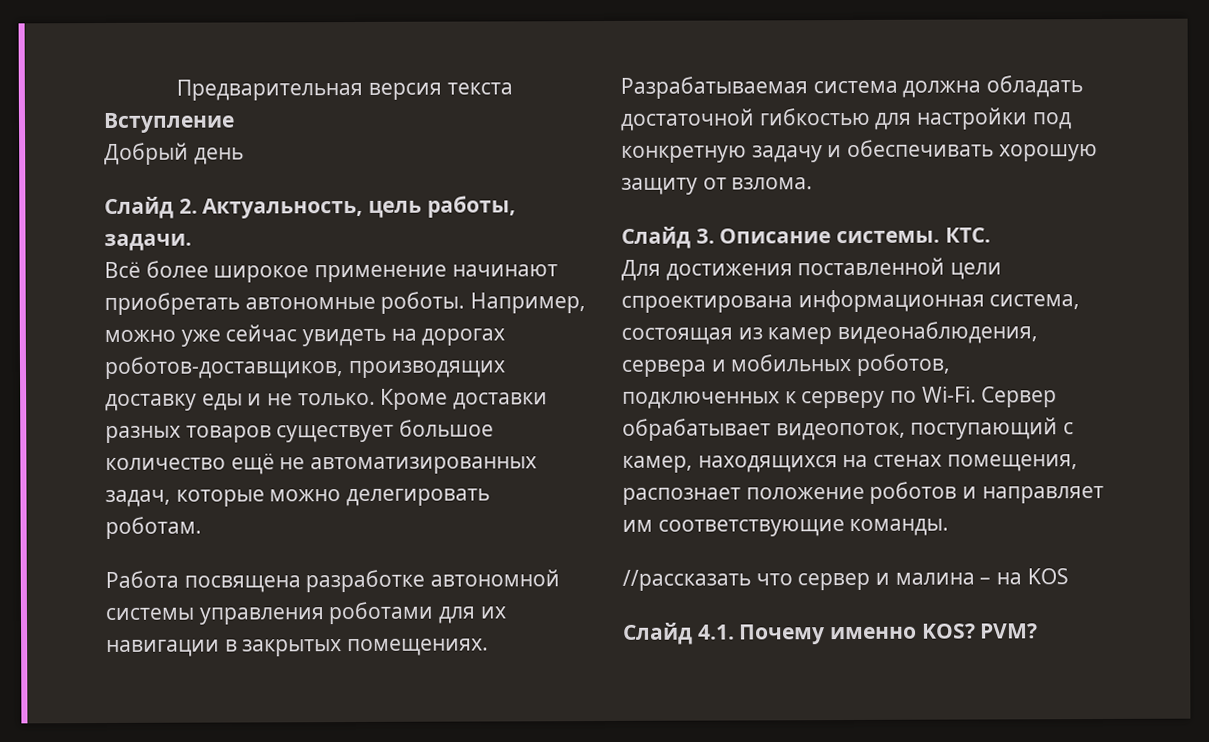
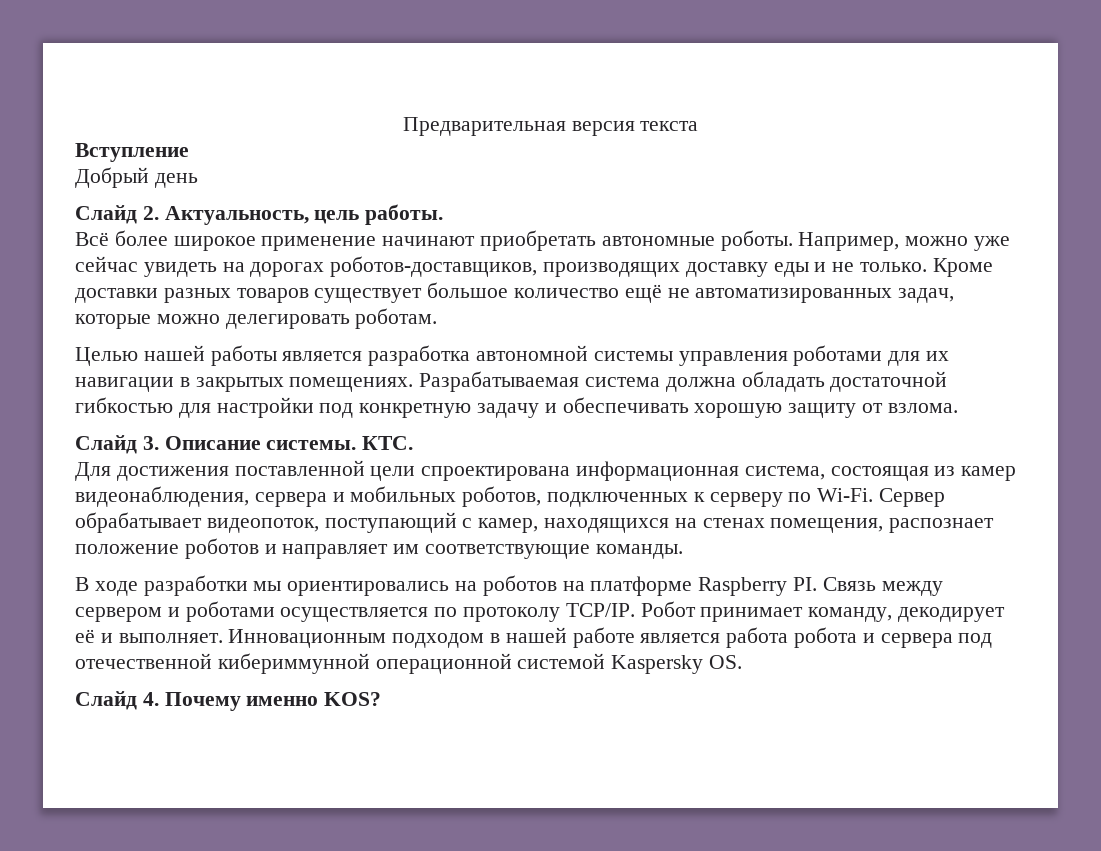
- Слайд 2. Актуальность, цель работы, задачи.
+ Слайд 2. Актуальность, цель работы.
- Работа посвящена разработке автономной системы управления роботами для их навигации в закрытых помещениях.
+ Целью нашей работы является разработка автономной системы управления роботами для их навигации в закрытых помещениях.
- //рассказать что сервер и малина – на KOS
- Слайд 4.1. Почему именно KOS? PVM?
+ В ходе разработки мы ориентировались на роботов на платформе Raspberry PI. Связь между сервером и роботами осуществляется по протоколу TCP/IP. Робот принимает команду, декодирует её и выполняет. Инновационным подходом в нашей работе является работа робота и сервера под отечественной кибериммунной операционной системой Kaspersky OS.
+ Слайд 4. Почему именно KOS?

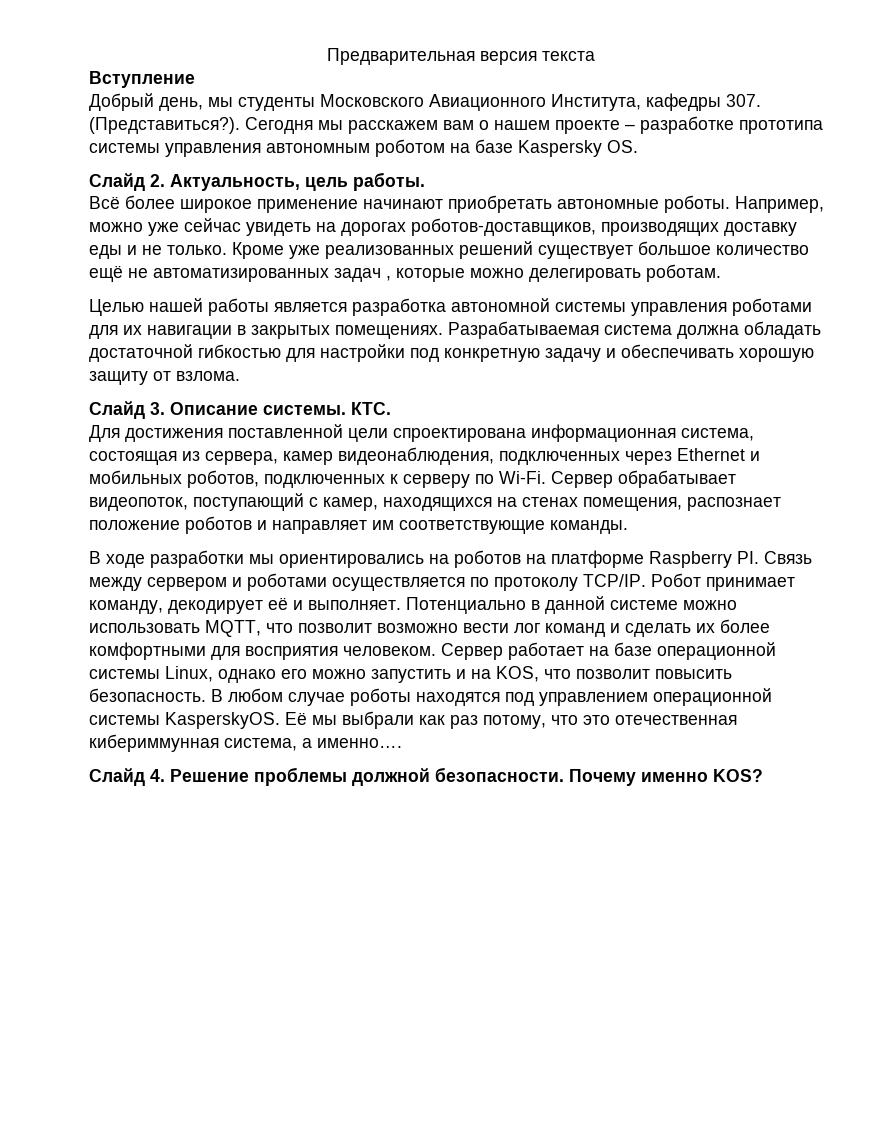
- Добрый день
+ Добрый день, мы студенты Московского Авиационного Института, кафедры 307. (Представиться?). Сегодня мы расскажем вам о нашем проекте – разработке прототипа системы управления автономным роботом на базе Kaspersky OS.
- Кроме доставки разных товаров существует большое количество ещё не автоматизированных задач, которые можно делегировать роботам.
+ Кроме уже реализованных решений существует большое количество ещё не автоматизированных задач , которые можно делегировать роботам.
- Для достижения поставленной цели спроектирована информационная система, состоящая из камер видеонаблюдения, сервера и мобильных роботов, подключенных к серверу по Wi-Fi.
+ Для достижения поставленной цели спроектирована информационная система, состоящая из сервера, камер видеонаблюдения, подключенных через Ethernet и мобильных роботов, подключенных к серверу по Wi-Fi.
- Инновационным подходом в нашей работе является работа робота и сервера под отечественной кибериммунной операционной системой Kaspersky OS.
- Слайд 4. Почему именно KOS?
+ Потенциально в данной системе можно использовать MQTT, что позволит возможно вести лог команд и сделать их более комфортными для восприятия человеком. Сервер работает на базе операционной системы Linux, однако его можно запустить и на KOS, что позволит повысить безопасность. В любом случае роботы находятся под управлением операционной системы KasperskyOS. Её мы выбрали как раз потому, что это отечественная кибериммунная система, а именно….
+ Слайд 4. Решение проблемы должной безопасности. Почему именно KOS?

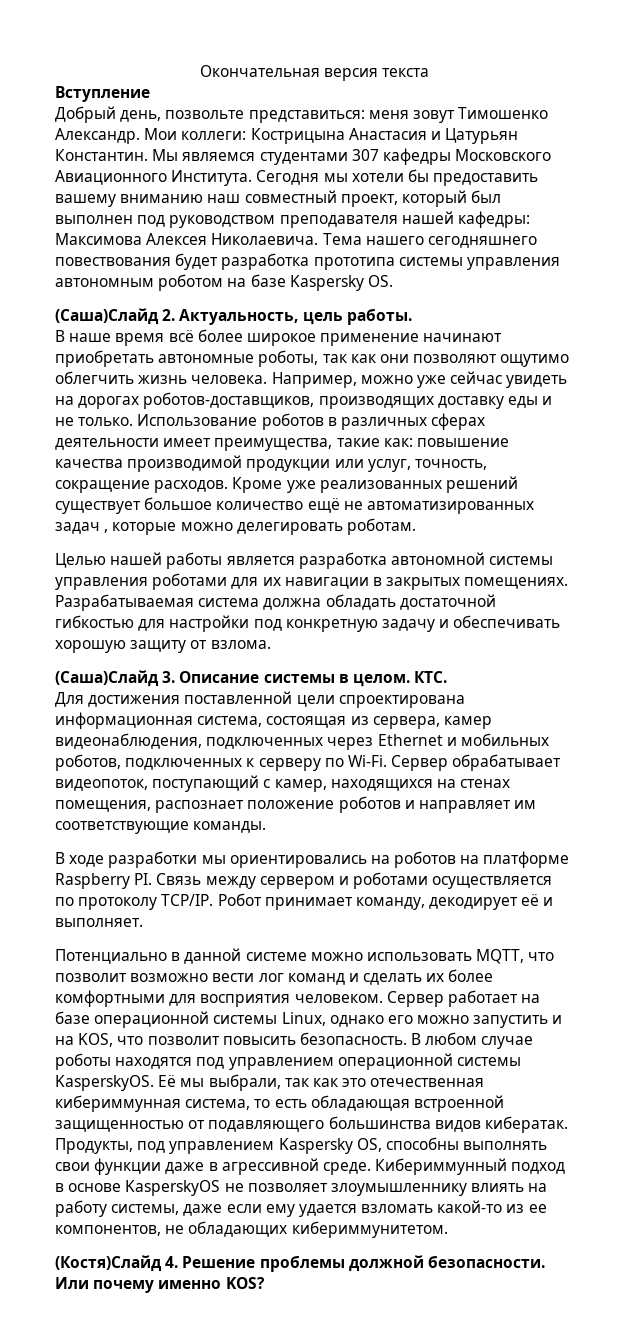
- Предварительная версия текста
+ Окончательная версия текста
- Добрый день, мы студенты Московского Авиационного Института, кафедры 307. (Представиться?). Сегодня мы расскажем вам о нашем проекте – разработке прототипа системы управления автономным роботом на базе Kaspersky OS.
+ Добрый день, позвольте представиться: меня зовут Тимошенко Александр. Мои коллеги: Кострицына Анастасия и Цатурьян Константин. Мы являемся студентами 307 кафедры Московского Авиационного Института. Сегодня мы хотели бы предоставить вашему вниманию наш совместный проект, который был выполнен под руководством преподавателя нашей кафедры: Максимова Алексея Николаевича. Тема нашего сегодняшнего повествования будет разработка прототипа системы управления автономным роботом на базе Kaspersky OS.
- Слайд 2. Актуальность, цель работы.
+ (Саша)Слайд 2. Актуальность, цель работы.
- Всё более широкое применение начинают приобретать автономные роботы.
+ В наше время всё более широкое применение начинают приобретать автономные роботы, так как они позволяют ощутимо облегчить жизнь человека.
+ Использование роботов в различных сферах деятельности имеет преимущества, такие как: повышение качества производимой продукции или услуг, точность, сокращение расходов.
- Слайд 3. Описание системы.
+ (Саша)Слайд 3. Описание системы в целом.
- Робот принимает команду, декодирует её и выполняет. Потенциально в данной системе можно использовать MQTT, что позволит возможно вести лог команд и сделать их более комфортными для восприятия человеком.
+ Робот принимает команду, декодирует её и выполняет.
+ Потенциально в данной системе можно использовать MQTT, что позволит возможно вести лог команд и сделать их более комфортными для восприятия человеком.
- Её мы выбрали как раз потому, что это отечественная кибериммунная система, а именно….
- Слайд 4. Решение проблемы должной безопасности.
+ Её мы выбрали, так как это отечественная кибериммунная система, то есть обладающая встроенной защищенностью от подавляющего большинства видов кибератак. Продукты, под управлением Kaspersky OS, способны выполнять свои функции даже в агрессивной среде. Кибериммунный подход в основе KasperskyOS не позволяет злоумышленнику влиять на работу системы, даже если ему удается взломать какой-то из ее компонентов, не обладающих кибериммунитетом.
+ (Костя)Слайд 4. Решение проблемы должной безопасности.
- Почему именно KOS?
+ Или почему именно KOS?

